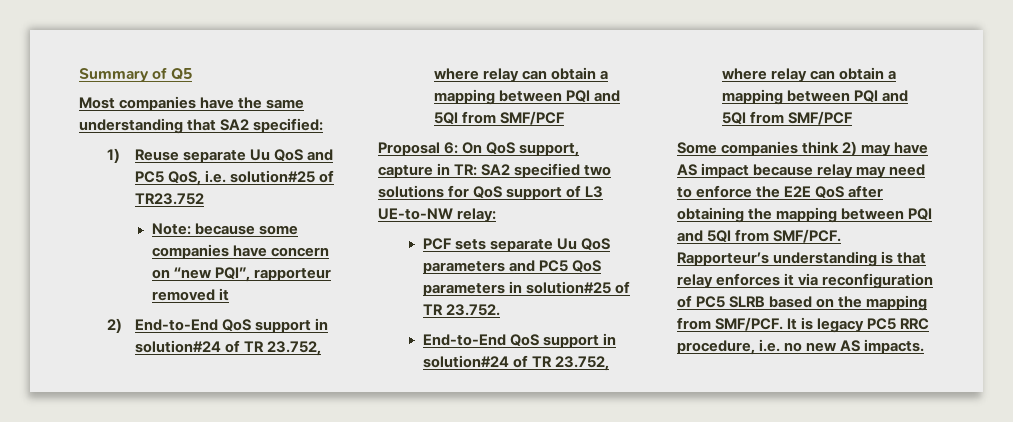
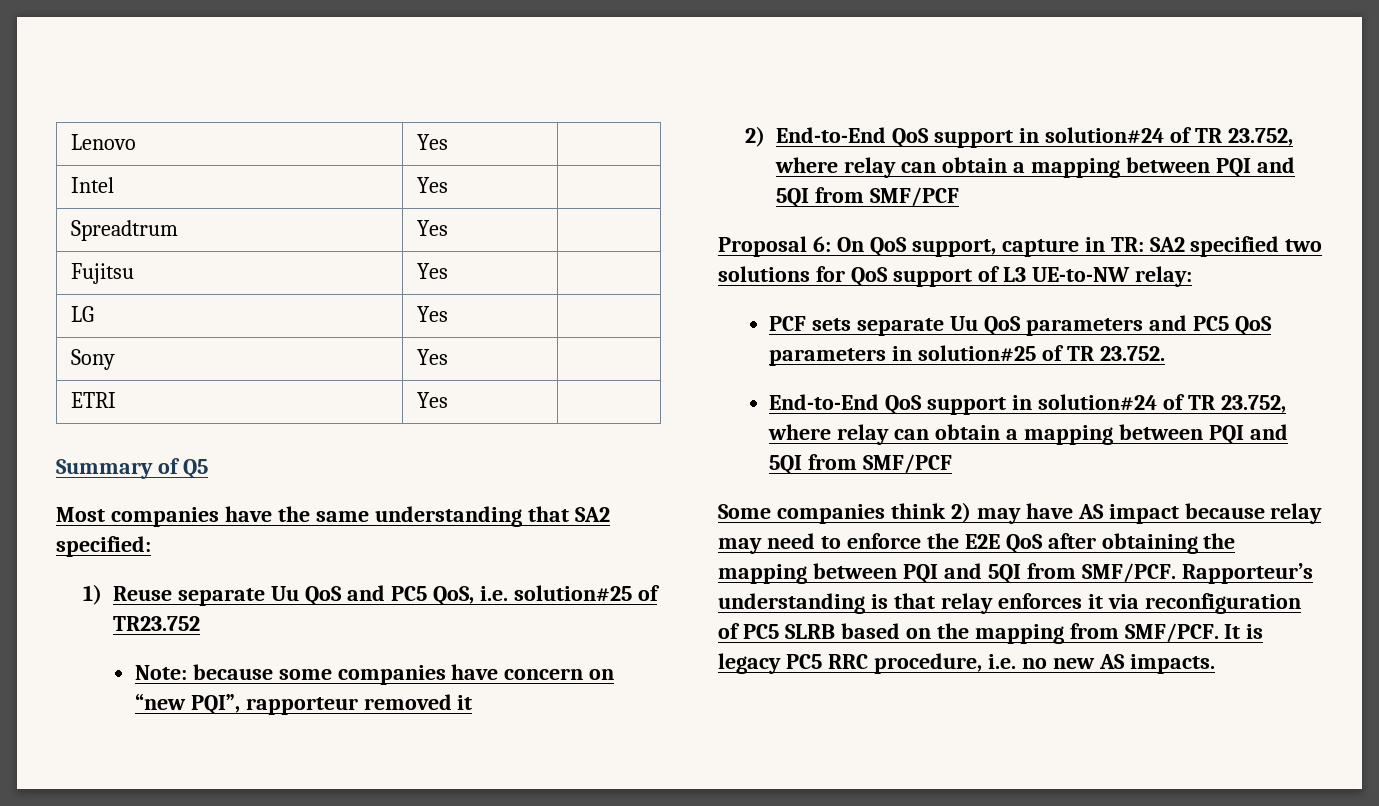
+ Lenovo | Yes |
+ Intel | Yes |
+ Spreadtrum | Yes |
+ Fujitsu | Yes |
+ LG | Yes |
+ Sony | Yes |
+ ETRI | Yes |

